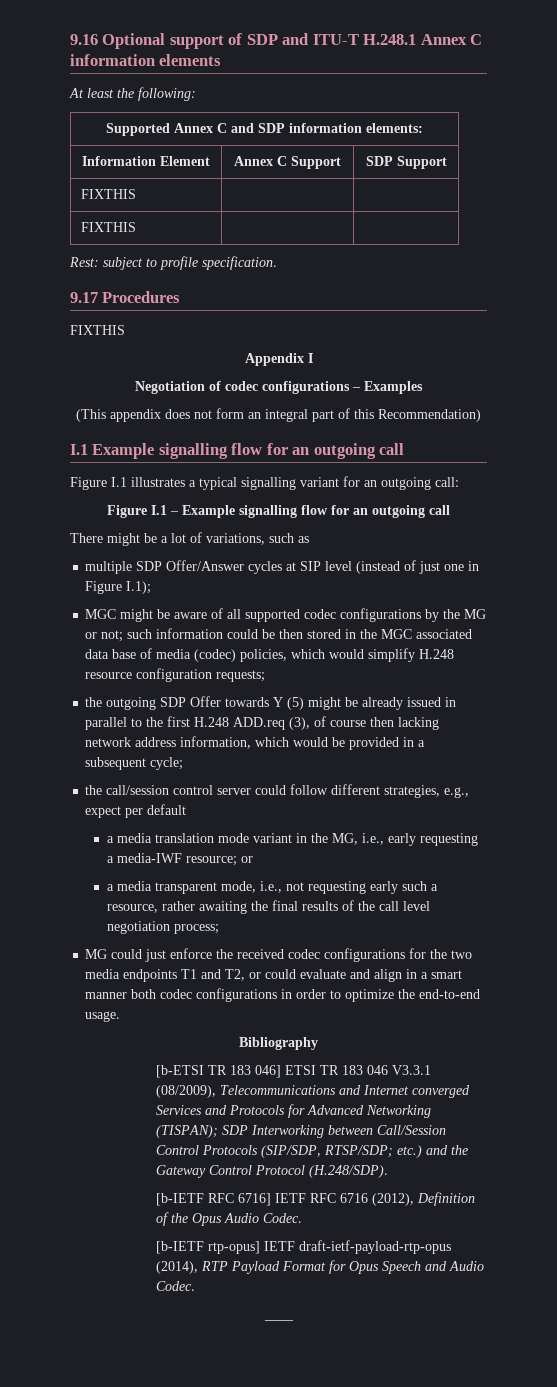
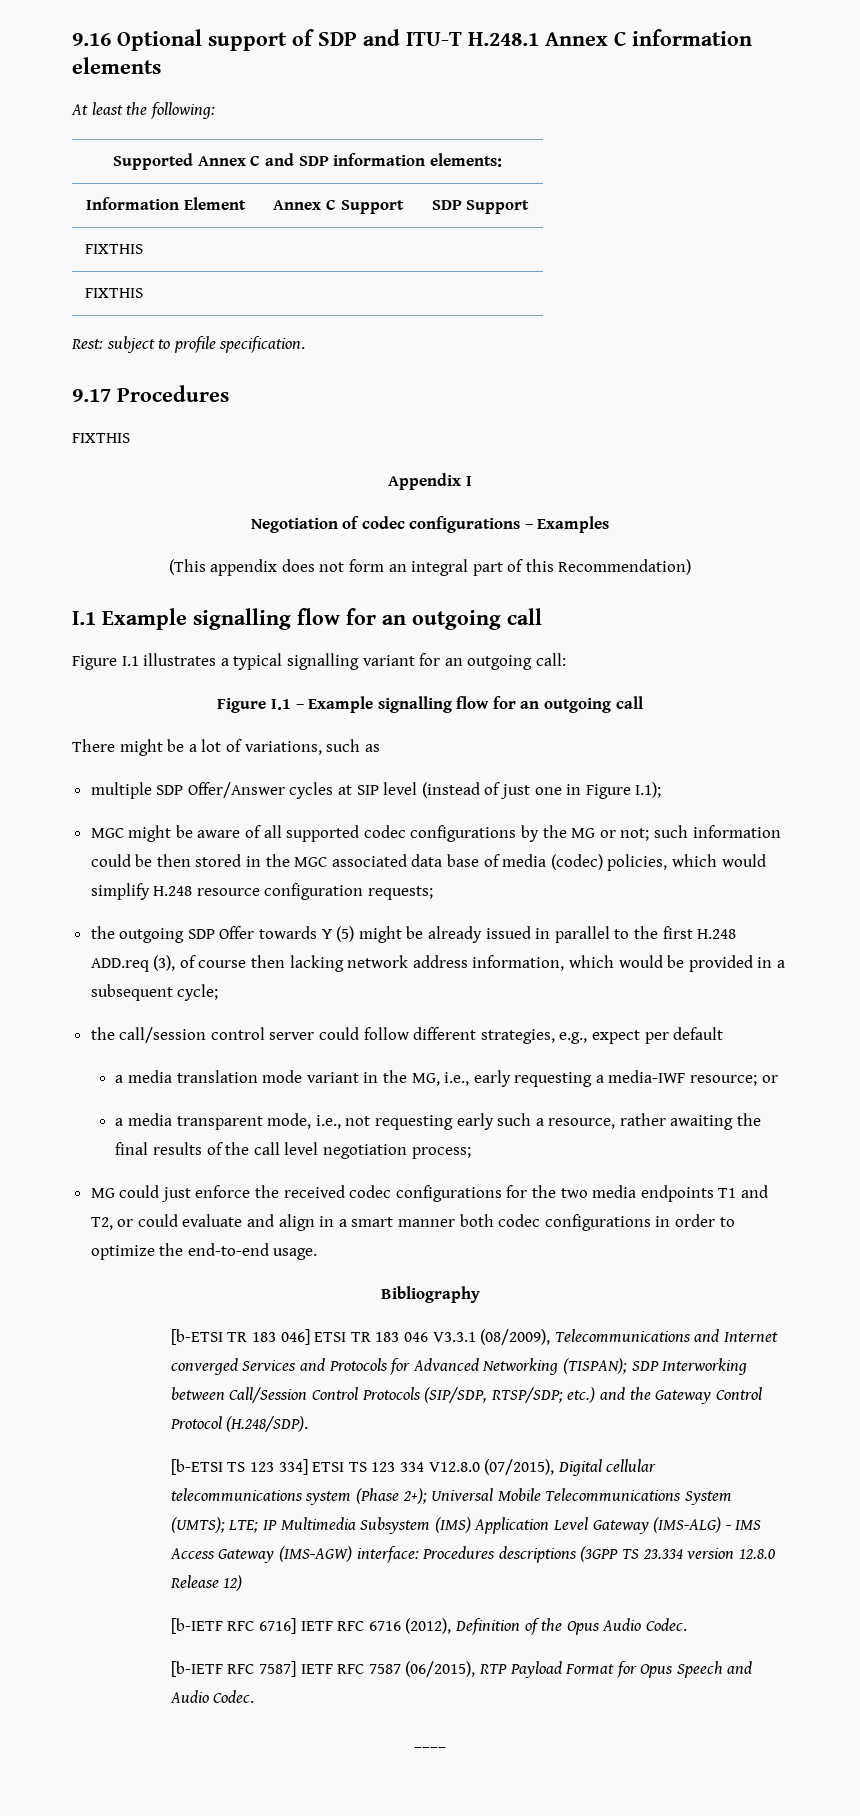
+ [b-ETSI TS 123 334] ETSI TS 123 334 V12.8.0 (07/2015), Digital cellular telecommunications system (Phase 2+); Universal Mobile Telecommunications System (UMTS); LTE; IP Multimedia Subsystem (IMS) Application Level Gateway (IMS-ALG) - IMS Access Gateway (IMS-AGW) interface: Procedures descriptions (3GPP TS 23.334 version 12.8.0 Release 12)
- [b-IETF rtp-opus] IETF draft-ietf-payload-rtp-opus (2014), RTP Payload Format for Opus Speech and Audio Codec.
+ [b-IETF RFC 7587] IETF RFC 7587 (06/2015), RTP Payload Format for Opus Speech and Audio Codec.

